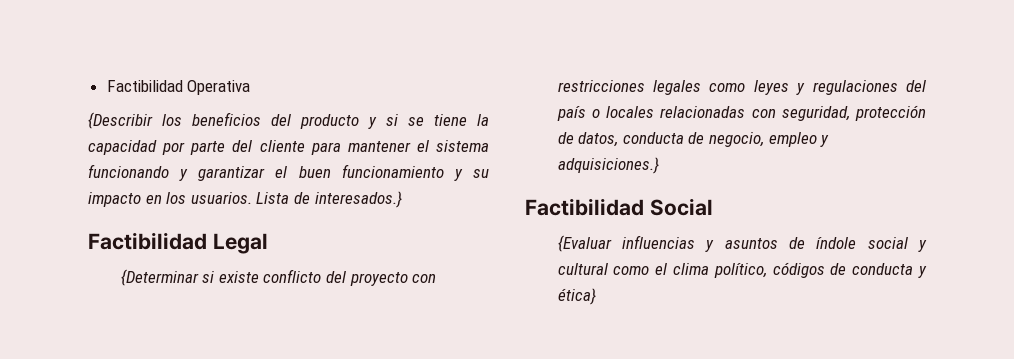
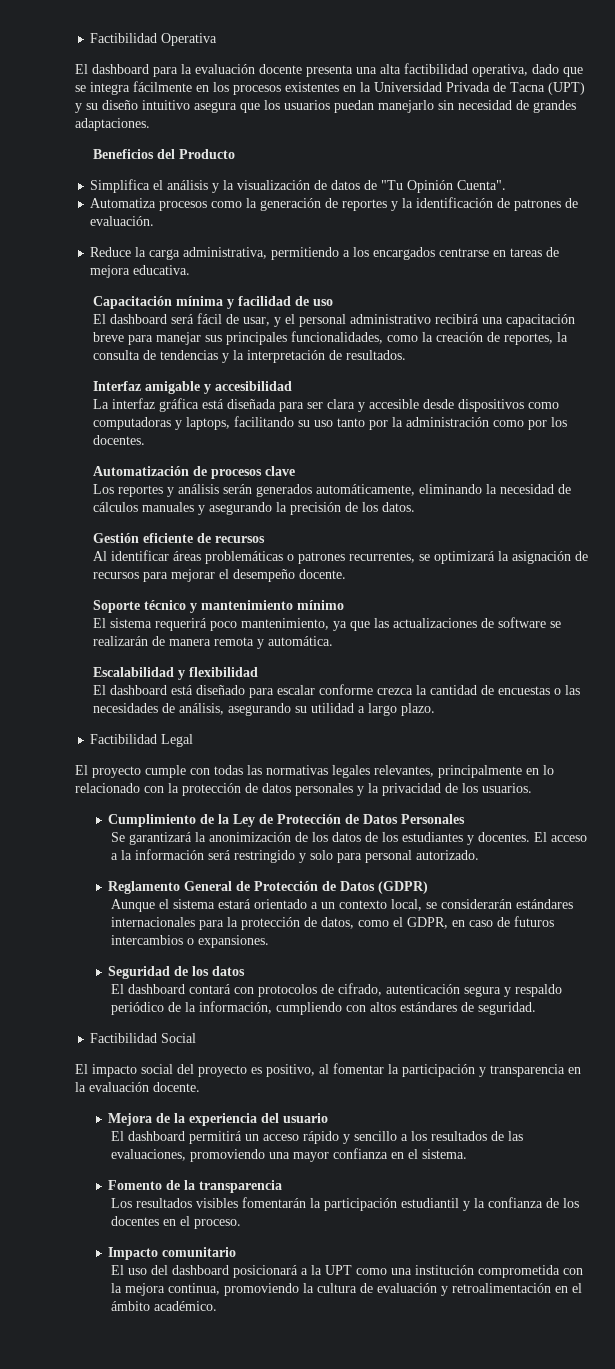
- {Describir los beneficios del producto y si se tiene la capacidad por parte del cliente para mantener el sistema funcionando y garantizar el buen funcionamiento y su impacto en los usuarios. Lista de interesados.}
+ El dashboard para la evaluación docente presenta una alta factibilidad operativa, dado que se integra fácilmente en los procesos existentes en la Universidad Privada de Tacna (UPT) y su diseño intuitivo asegura que los usuarios puedan manejarlo sin necesidad de grandes adaptaciones.
+ Beneficios del Producto
+ Simplifica el análisis y la visualización de datos de "Tu Opinión Cuenta".
+ Automatiza procesos como la generación de reportes y la identificación de patrones de evaluación.
+ Reduce la carga administrativa, permitiendo a los encargados centrarse en tareas de mejora educativa.
+ Capacitación mínima y facilidad de uso
+ El dashboard será fácil de usar, y el personal administrativo recibirá una capacitación breve para manejar sus principales funcionalidades, como la creación de reportes, la consulta de tendencias y la interpretación de resultados.
+ Interfaz amigable y accesibilidad
+ La interfaz gráfica está diseñada para ser clara y accesible desde dispositivos como computadoras y laptops, facilitando su uso tanto por la administración como por los docentes.
+ Automatización de procesos clave
+ Los reportes y análisis serán generados automáticamente, eliminando la necesidad de cálculos manuales y asegurando la precisión de los datos.
+ Gestión eficiente de recursos
+ Al identificar áreas problemáticas o patrones recurrentes, se optimizará la asignación de recursos para mejorar el desempeño docente.
+ Soporte técnico y mantenimiento mínimo
+ El sistema requerirá poco mantenimiento, ya que las actualizaciones de software se realizarán de manera remota y automática.
+ Escalabilidad y flexibilidad
+ El dashboard está diseñado para escalar conforme crezca la cantidad de encuestas o las necesidades de análisis, asegurando su utilidad a largo plazo.
  Factibilidad Legal
- {Determinar si existe conflicto del proyecto con restricciones legales como leyes y regulaciones del país o locales relacionadas con seguridad, protección de datos, conducta de negocio, empleo y adquisiciones.}
+ El proyecto cumple con todas las normativas legales relevantes, principalmente en lo relacionado con la protección de datos personales y la privacidad de los usuarios.
+ Cumplimiento de la Ley de Protección de Datos Personales
+ Se garantizará la anonimización de los datos de los estudiantes y docentes. El acceso a la información será restringido y solo para personal autorizado.
+ Reglamento General de Protección de Datos (GDPR)
+ Aunque el sistema estará orientado a un contexto local, se considerarán estándares internacionales para la protección de datos, como el GDPR, en caso de futuros intercambios o expansiones.
+ Seguridad de los datos
+ El dashboard contará con protocolos de cifrado, autenticación segura y respaldo periódico de la información, cumpliendo con altos estándares de seguridad.
  Factibilidad Social
- {Evaluar influencias y asuntos de índole social y cultural como el clima político, códigos de conducta y ética}
+ El impacto social del proyecto es positivo, al fomentar la participación y transparencia en la evaluación docente.
+ Mejora de la experiencia del usuario
+ El dashboard permitirá un acceso rápido y sencillo a los resultados de las evaluaciones, promoviendo una mayor confianza en el sistema.
+ Fomento de la transparencia
+ Los resultados visibles fomentarán la participación estudiantil y la confianza de los docentes en el proceso.
+ Impacto comunitario
+ El uso del dashboard posicionará a la UPT como una institución comprometida con la mejora continua, promoviendo la cultura de evaluación y retroalimentación en el ámbito académico.

